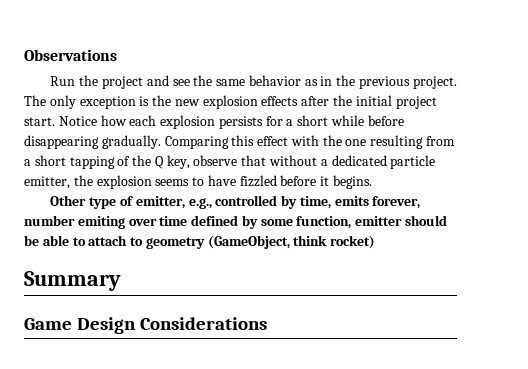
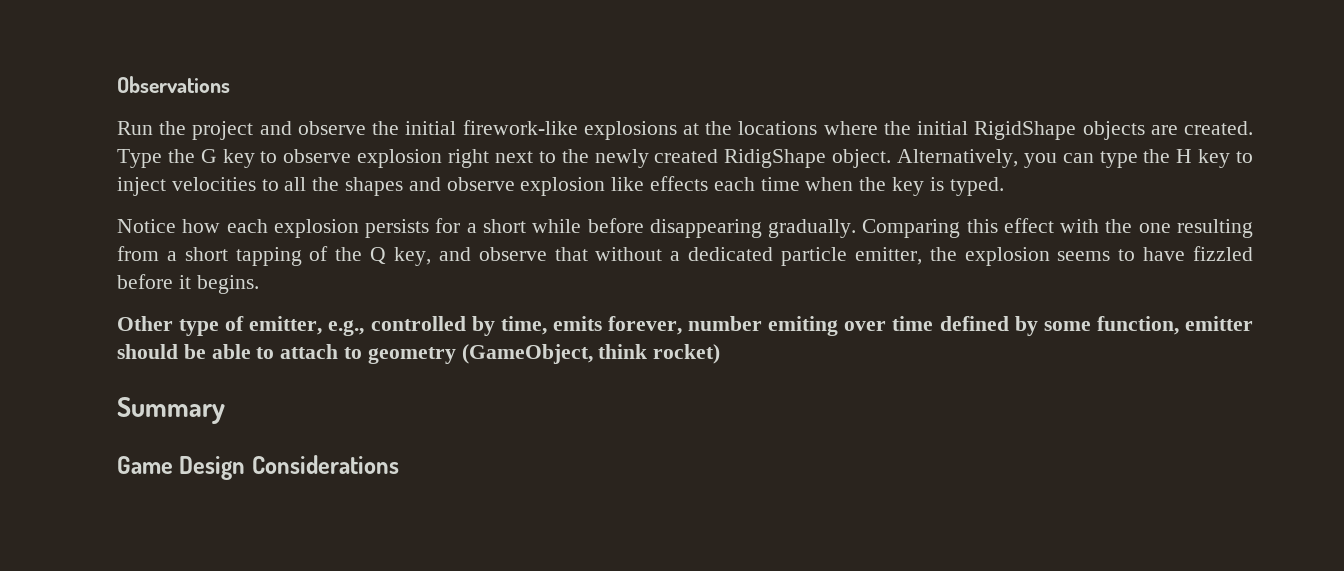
- Run the project and see the same behavior as in the previous project. The only exception is the new explosion effects after the initial project start. Notice how each explosion persists for a short while before disappearing gradually.
+ Run the project and observe the initial firework-like explosions at the locations where the initial RigidShape objects are created. Type the G key to observe explosion right next to the newly created RidigShape object. Alternatively, you can type the H key to inject velocities to all the shapes and observe explosion like effects each time when the key is typed.
+ Notice how each explosion persists for a short while before disappearing gradually.
- Comparing this effect with the one resulting from a short tapping of the Q key, observe that without a dedicated particle emitter, the explosion seems to have fizzled before it begins.
+ Comparing this effect with the one resulting from a short tapping of the Q key, and observe that without a dedicated particle emitter, the explosion seems to have fizzled before it begins.

